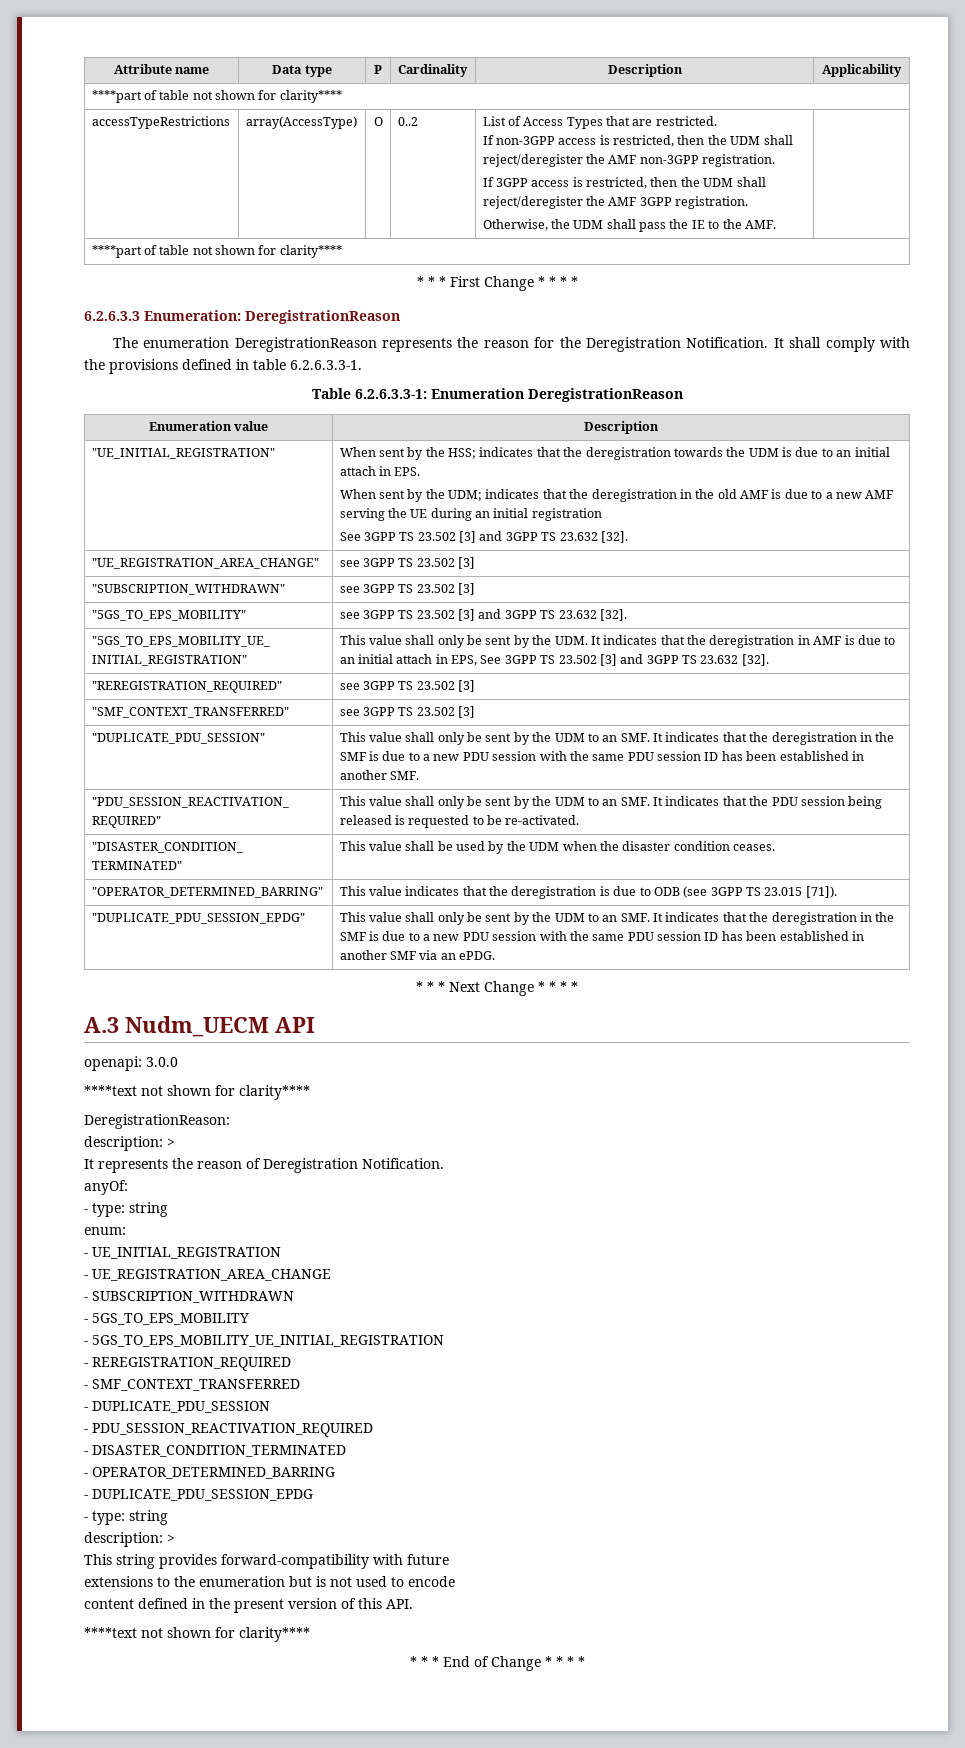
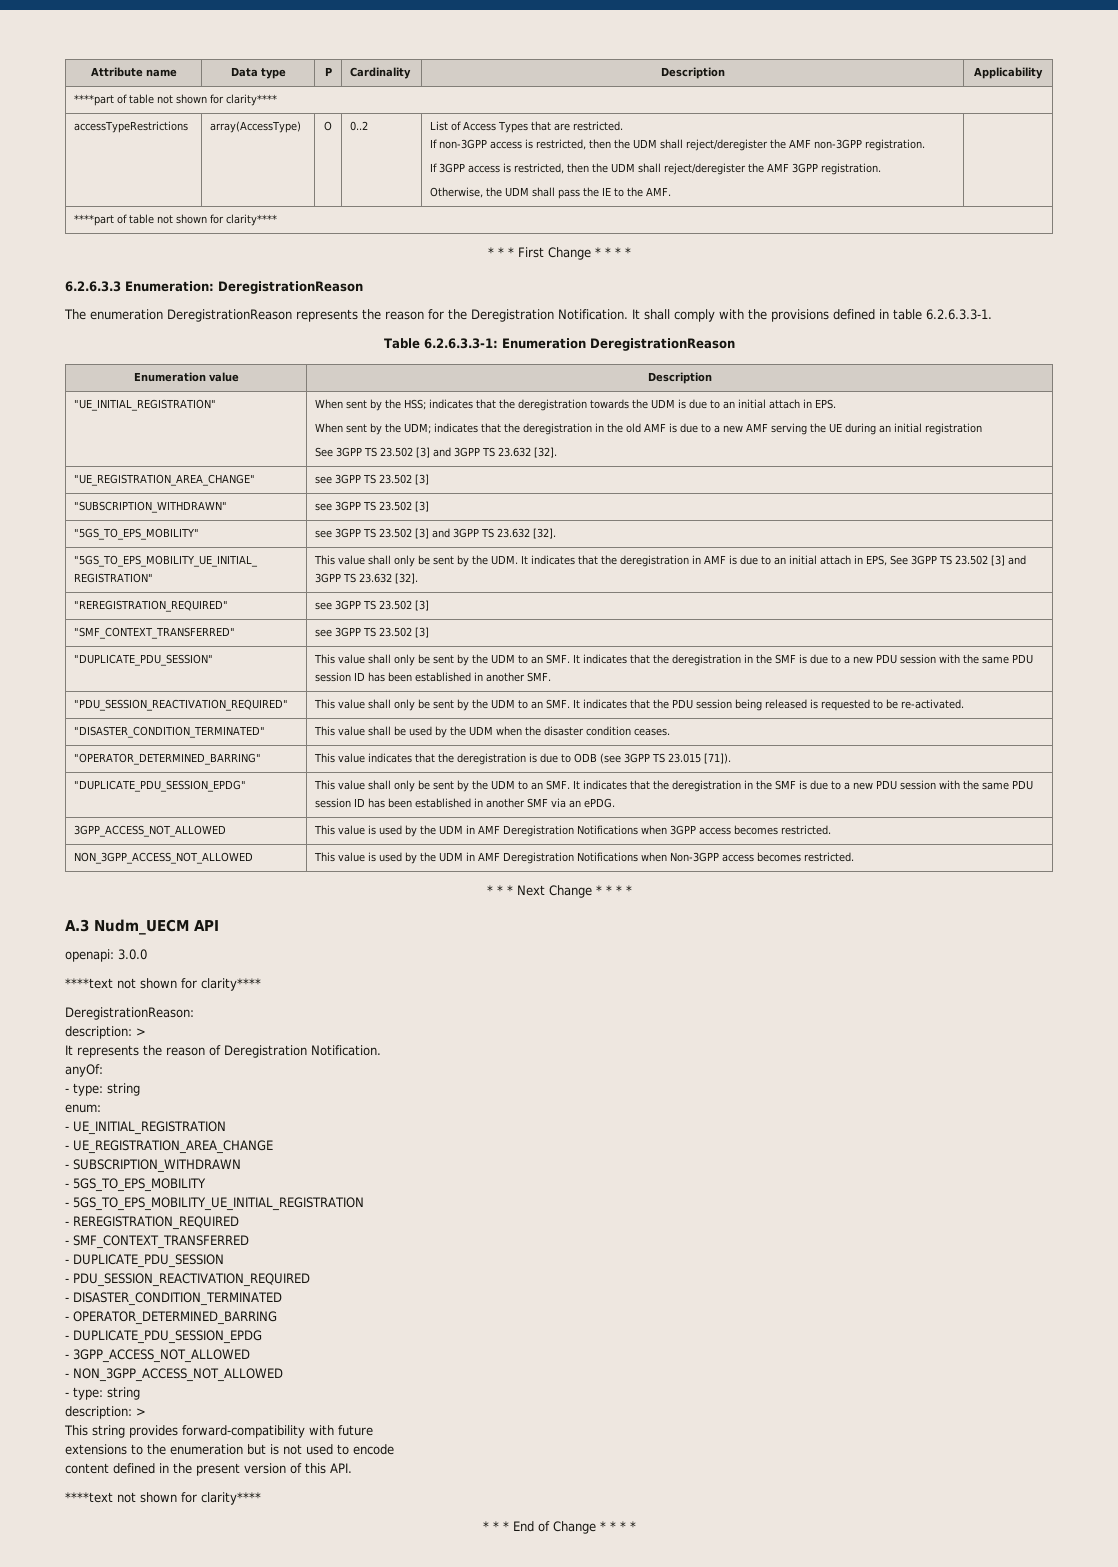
+ 3GPP_ACCESS_NOT_ALLOWED | This value is used by the UDM in AMF Deregistration Notifications when 3GPP access becomes restricted.
+ NON_3GPP_ACCESS_NOT_ALLOWED | This value is used by the UDM in AMF Deregistration Notifications when Non-3GPP access becomes restricted.
+ - 3GPP_ACCESS_NOT_ALLOWED
+ - NON_3GPP_ACCESS_NOT_ALLOWED

